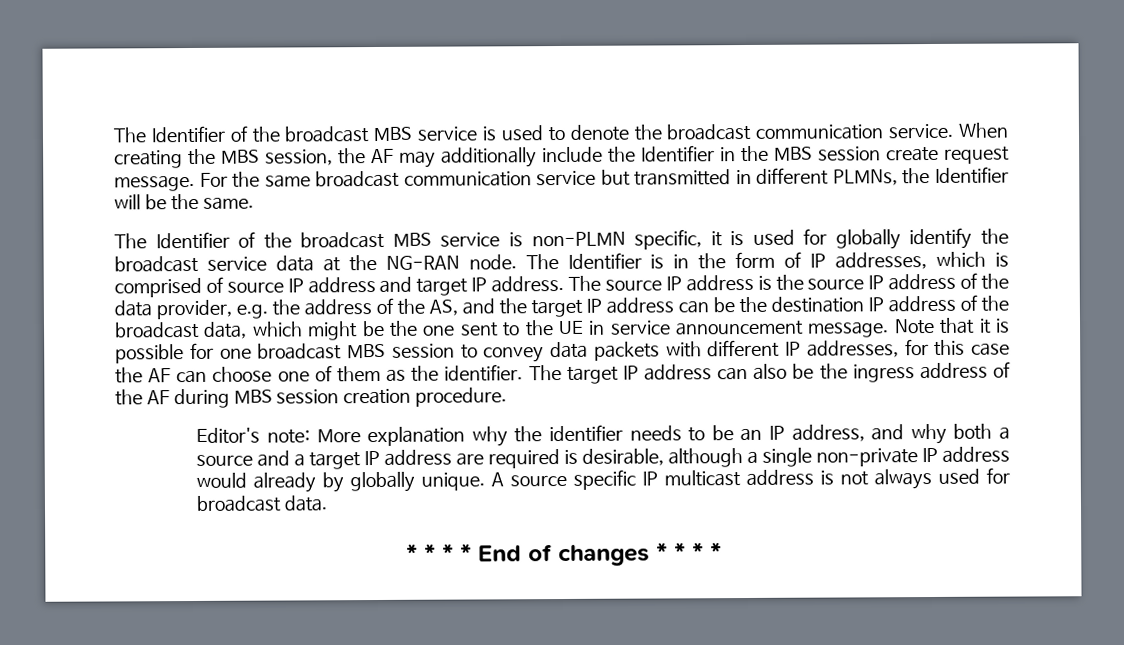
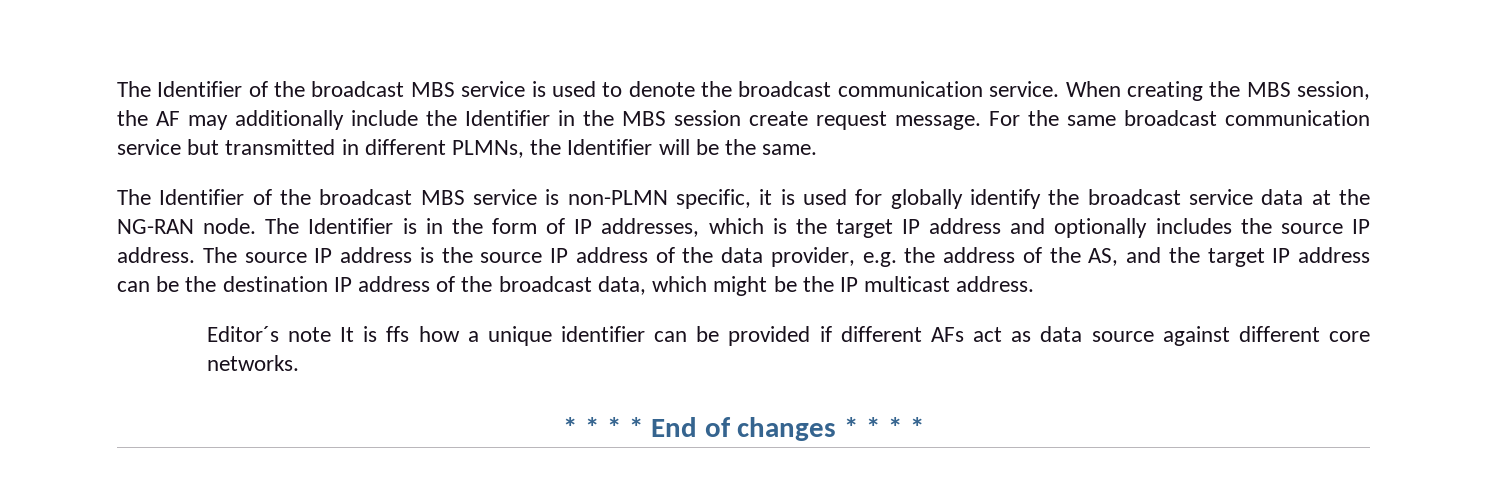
- The Identifier is in the form of IP addresses, which is comprised of source IP address and target IP address.
+ The Identifier is in the form of IP addresses, which is the target IP address and optionally includes the source IP address.
- The source IP address is the source IP address of the data provider, e.g. the address of the AS, and the target IP address can be the destination IP address of the broadcast data, which might be the one sent to the UE in service announcement message. Note that it is possible for one broadcast MBS session to convey data packets with different IP addresses, for this case the AF can choose one of them as the identifier. The target IP address can also be the ingress address of the AF during MBS session creation procedure.
- Editor's note: More explanation why the identifier needs to be an IP address, and why both a source and a target IP address are required is desirable, although a single non-private IP address would already by globally unique. A source specific IP multicast address is not always used for broadcast data.
+ The source IP address is the source IP address of the data provider, e.g. the address of the AS, and the target IP address can be the destination IP address of the broadcast data, which might be the IP multicast address.
+ Editor´s note It is ffs how a unique identifier can be provided if different AFs act as data source against different core networks.

